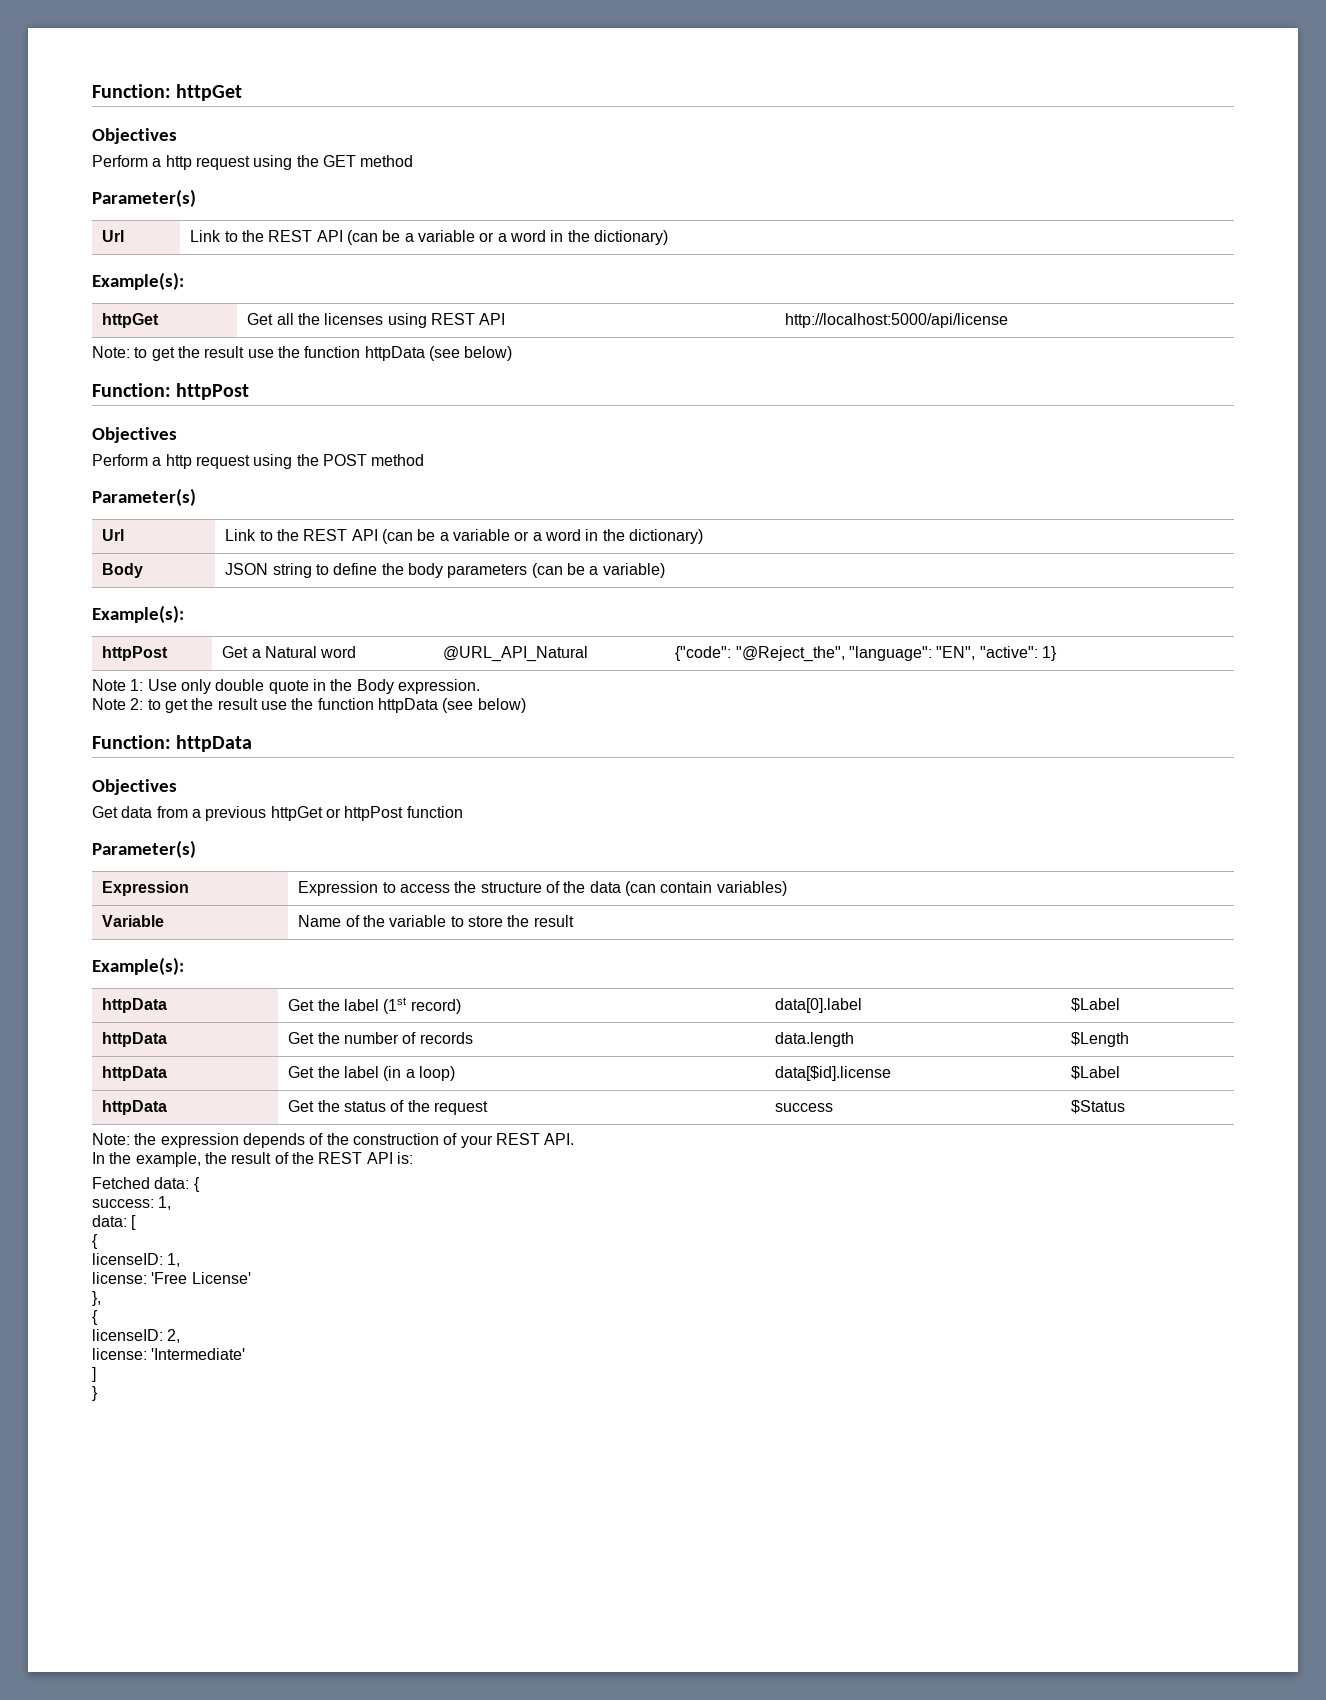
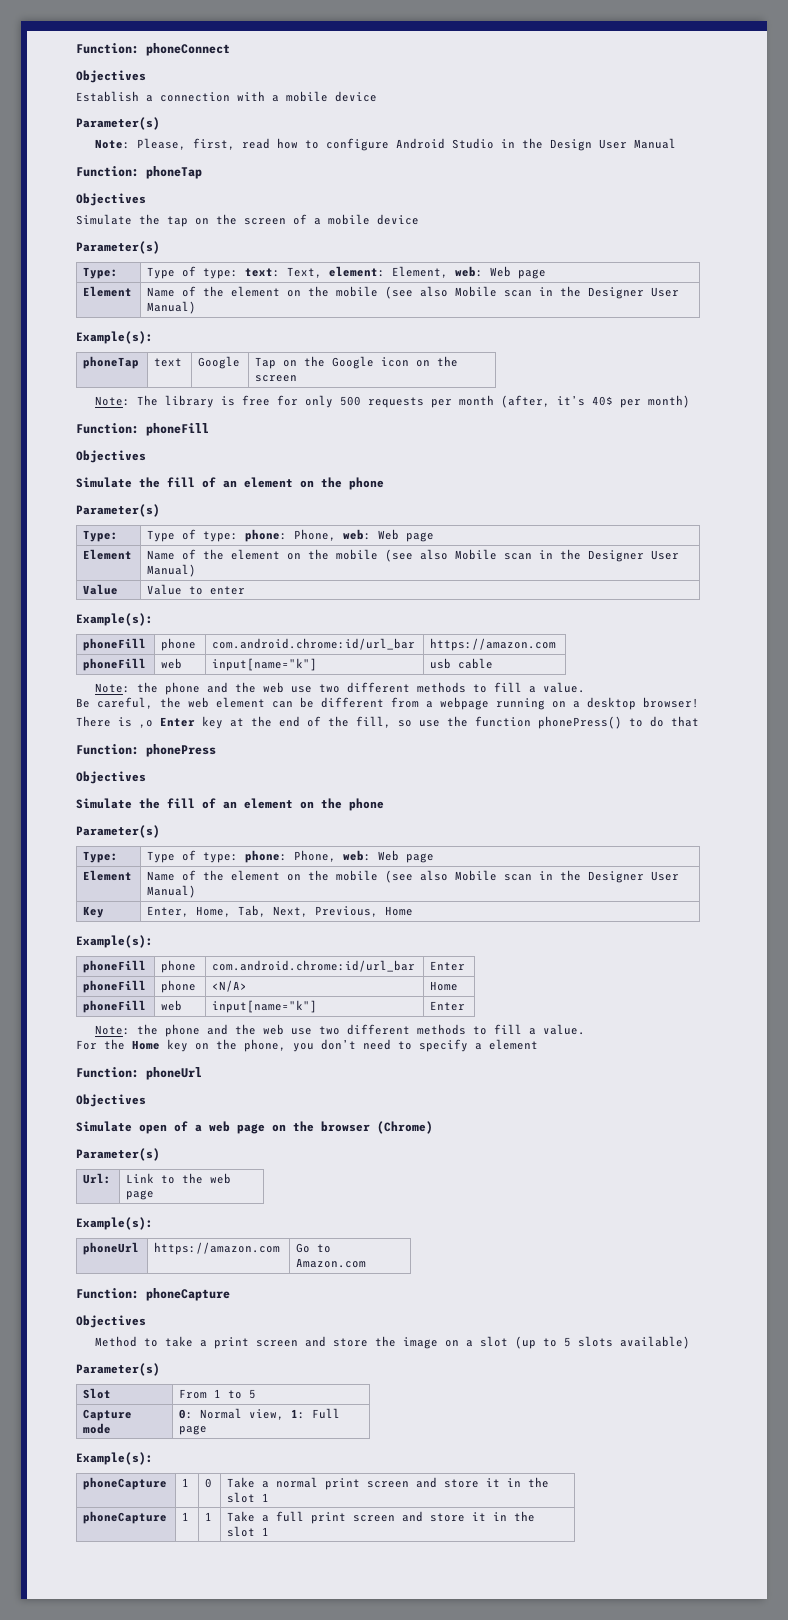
- Function: httpGet
+ Function: phoneConnect
  Objectives
- Perform a http request using the GET method
+ Establish a connection with a mobile device
  Parameter(s)
- Url | Link to the REST API (can be a variable or a word in the dictionary)
+ Note: Please, first, read how to configure Android Studio in the Design User Manual
+ Function: phoneTap
+ Objectives
+ Simulate the tap on the screen of a mobile device
+ Parameter(s)
+ Type: | Type of type: text: Text, element: Element, web: Web page
+ Element | Name of the element on the mobile (see also Mobile scan in the Designer User Manual)
  Example(s):
- httpGet | Get all the licenses using REST API | http://localhost:5000/api/license
- Note: to get the result use the function httpData (see below)
- Function: httpPost
+ phoneTap | text | Google | Tap on the Google icon on the screen
+ Note: The library is free for only 500 requests per month (after, it’s 40$ per month)
+ Function: phoneFill
  Objectives
- Perform a http request using the POST method
+ Simulate the fill of an element on the phone
  Parameter(s)
- Url | Link to the REST API (can be a variable or a word in the dictionary)
- Body | JSON string to define the body parameters (can be a variable)
+ Type: | Type of type: phone: Phone, web: Web page
+ Element | Name of the element on the mobile (see also Mobile scan in the Designer User Manual)
+ Value | Value to enter
  Example(s):
- httpPost | Get a Natural word | @URL_API_Natural | {"code": "@Reject_the", "language": "EN", "active": 1}
- Note 1: Use only double quote in the Body expression.
- Note 2: to get the result use the function httpData (see below)
- Function: httpData
+ phoneFill | phone | com.android.chrome:id/url_bar | https://amazon.com
+ phoneFill | web | input[name="k"] | usb cable
+ Note: the phone and the web use two different methods to fill a value.
+ Be careful, the web element can be different from a webpage running on a desktop browser!
+ There is ,o Enter key at the end of the fill, so use the function phonePress() to do that
+ Function: phonePress
  Objectives
- Get data from a previous httpGet or httpPost function
+ Simulate the fill of an element on the phone
  Parameter(s)
- Expression | Expression to access the structure of the data (can contain variables)
- Variable | Name of the variable to store the result
+ Type: | Type of type: phone: Phone, web: Web page
+ Element | Name of the element on the mobile (see also Mobile scan in the Designer User Manual)
+ Key | Enter, Home, Tab, Next, Previous, Home
  Example(s):
- httpData | Get the label (1st record) | data[0].label | $Label
- httpData | Get the number of records | data.length | $Length
- httpData | Get the label (in a loop) | data[$id].license | $Label
- httpData | Get the status of the request | success | $Status
- Note: the expression depends of the construction of your REST API.
- In the example, the result of the REST API is:
- Fetched data: {
- success: 1,
- data: [
- {
- licenseID: 1,
- license: 'Free License'
- },
- {
- licenseID: 2,
- license: 'Intermediate'
- ]
- }
+ phoneFill | phone | com.android.chrome:id/url_bar | Enter
+ phoneFill | phone | <N/A> | Home
+ phoneFill | web | input[name="k"] | Enter
+ Note: the phone and the web use two different methods to fill a value.
+ For the Home key on the phone, you don’t need to specify a element
+ Function: phoneUrl
+ Objectives
+ Simulate open of a web page on the browser (Chrome)
+ Parameter(s)
+ Url: | Link to the web page
+ Example(s):
+ phoneUrl | https://amazon.com | Go to Amazon.com
+ Function: phoneCapture
+ Objectives
+ Method to take a print screen and store the image on a slot (up to 5 slots available)
+ Parameter(s)
+ Slot | From 1 to 5
+ Capture mode | 0: Normal view, 1: Full page
+ Example(s):
+ phoneCapture | 1 | 0 | Take a normal print screen and store it in the slot 1
+ phoneCapture | 1 | 1 | Take a full print screen and store it in the slot 1

